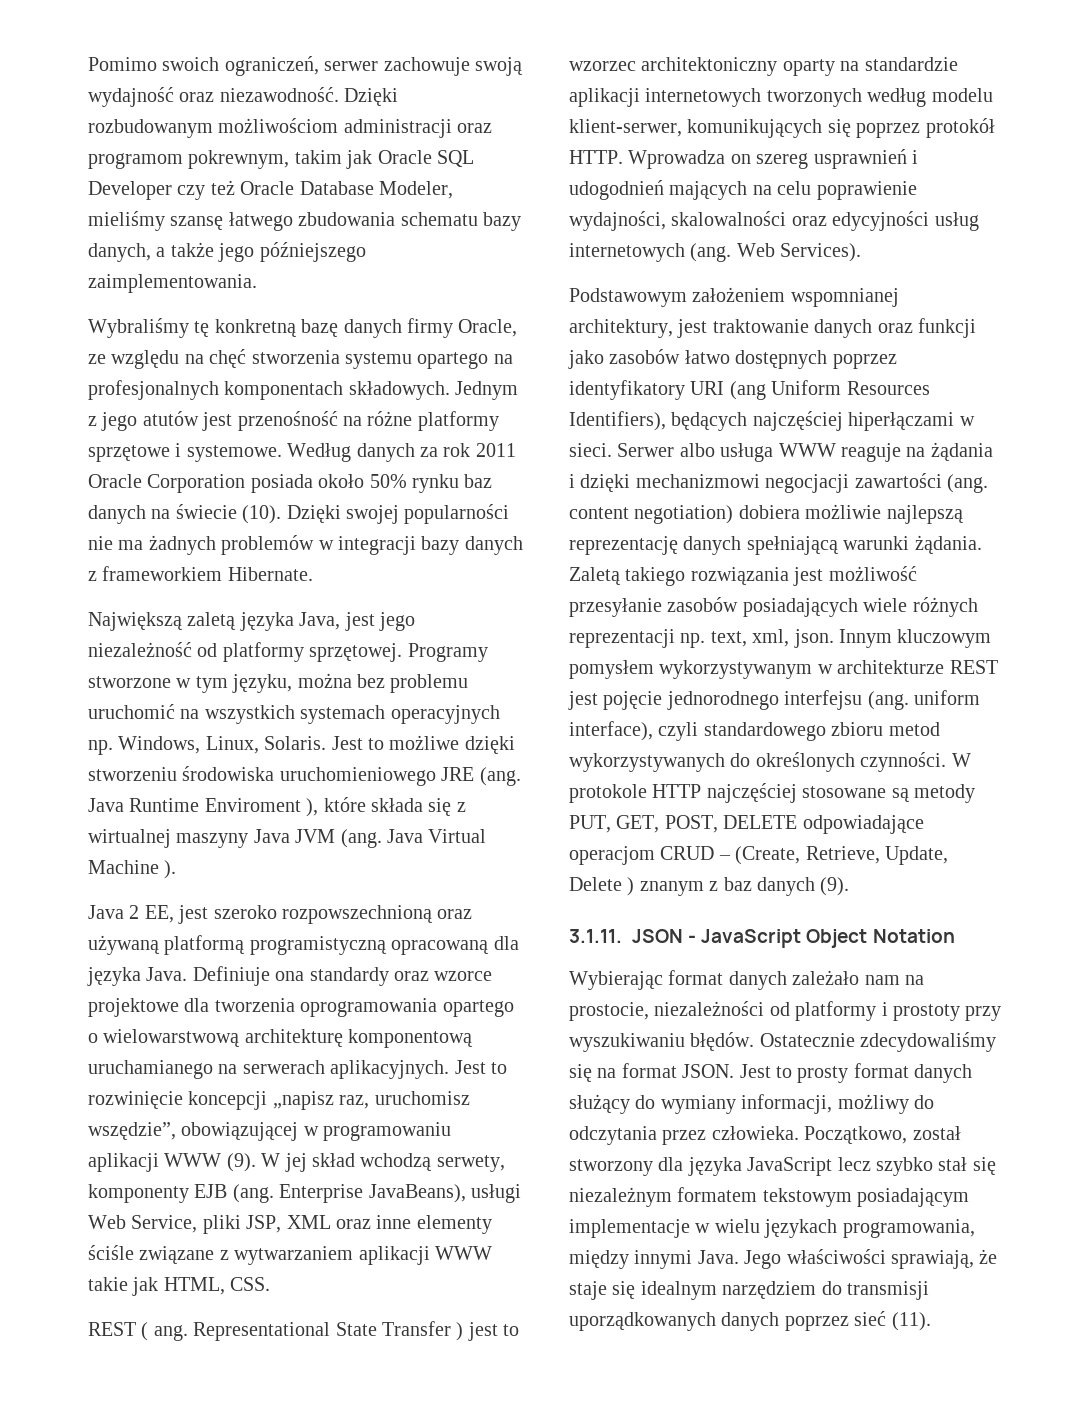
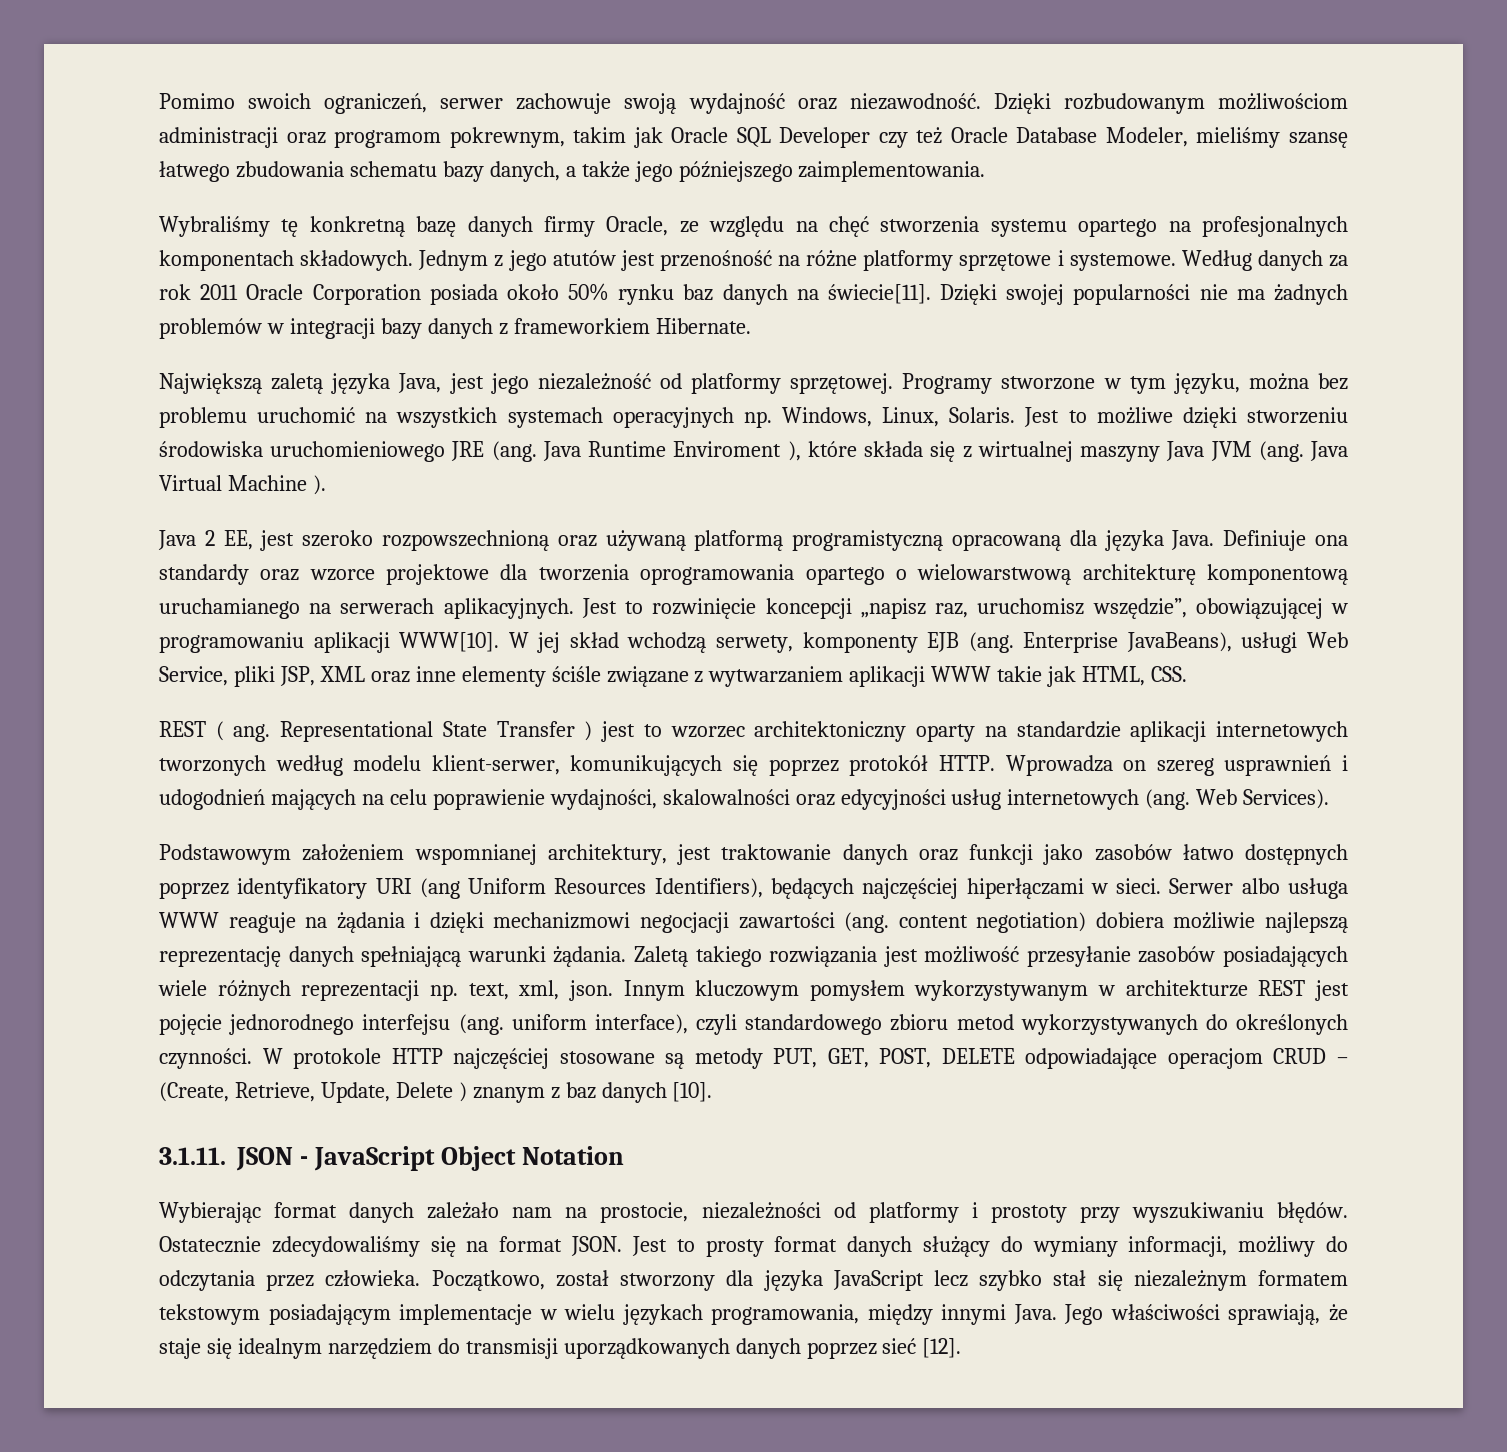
- Według danych za rok 2011 Oracle Corporation posiada około 50% rynku baz danych na świecie (10).
+ Według danych za rok 2011 Oracle Corporation posiada około 50% rynku baz danych na świecie[11].
- Jest to rozwinięcie koncepcji „napisz raz, uruchomisz wszędzie”, obowiązującej w programowaniu aplikacji WWW (9).
+ Jest to rozwinięcie koncepcji „napisz raz, uruchomisz wszędzie”, obowiązującej w programowaniu aplikacji WWW[10].
- W protokole HTTP najczęściej stosowane są metody PUT, GET, POST, DELETE odpowiadające operacjom CRUD – (Create, Retrieve, Update, Delete ) znanym z baz danych (9).
+ W protokole HTTP najczęściej stosowane są metody PUT, GET, POST, DELETE odpowiadające operacjom CRUD – (Create, Retrieve, Update, Delete ) znanym z baz danych [10].
- Jego właściwości sprawiają, że staje się idealnym narzędziem do transmisji uporządkowanych danych poprzez sieć (11).
+ Jego właściwości sprawiają, że staje się idealnym narzędziem do transmisji uporządkowanych danych poprzez sieć [12].

